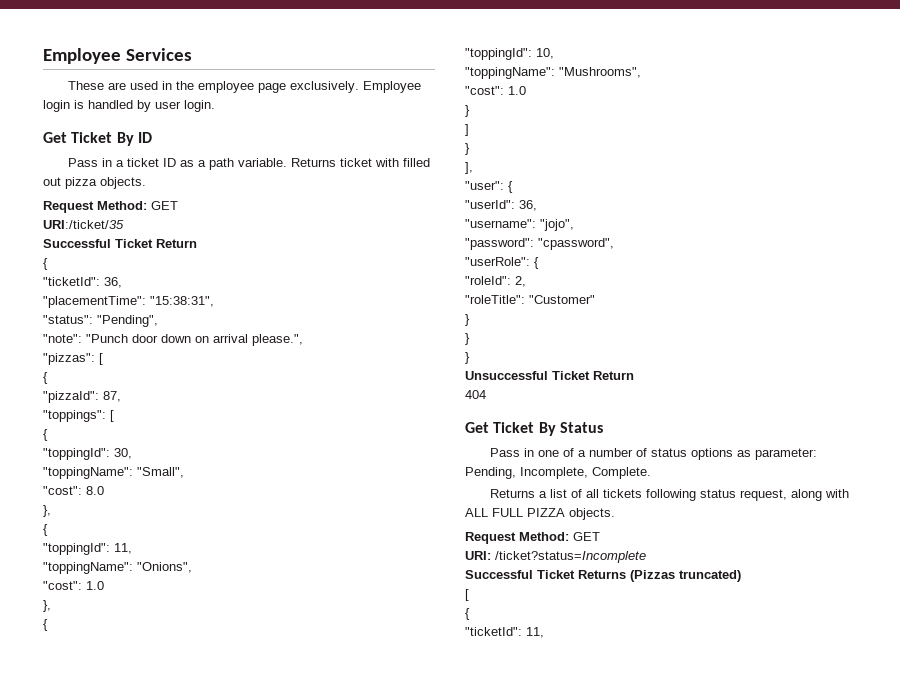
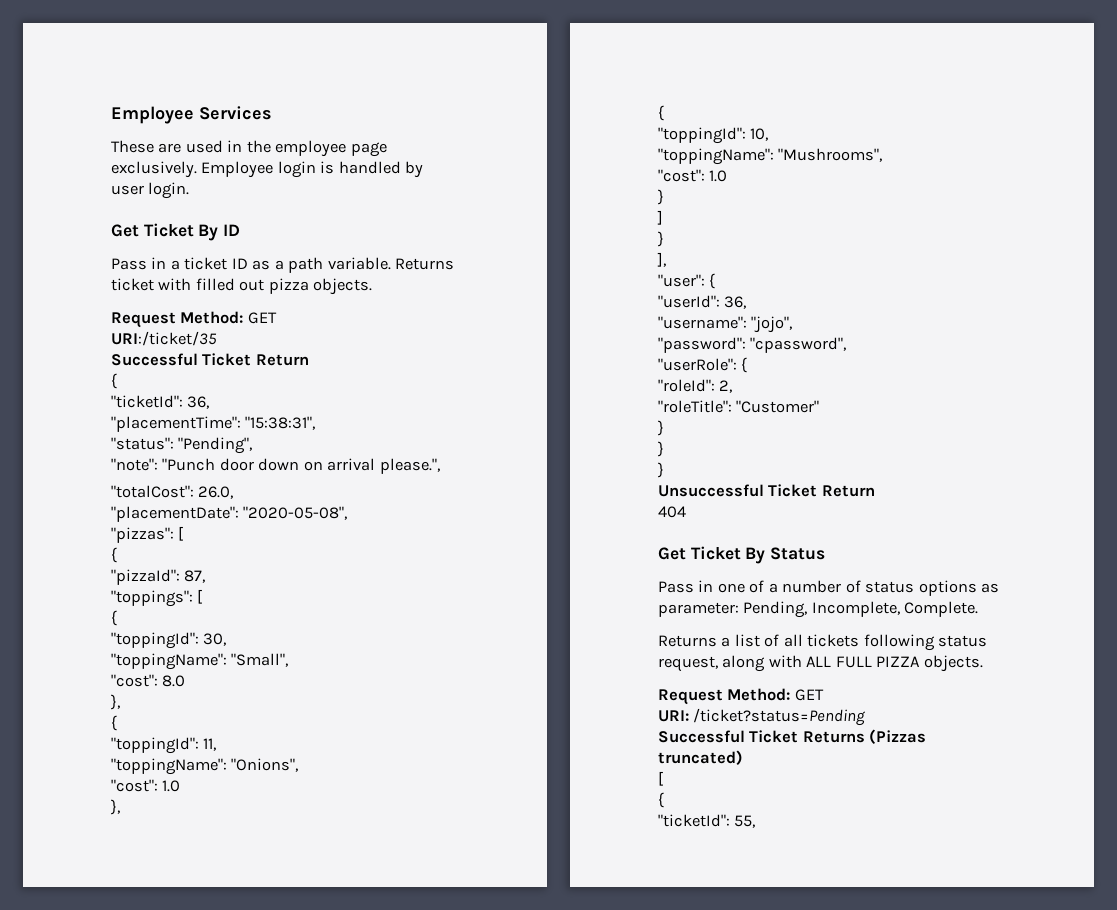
+ "totalCost": 26.0,
+ "placementDate": "2020-05-08",
- URI: /ticket?status=Incomplete
+ URI: /ticket?status=Pending
- "ticketId": 11,
+ "ticketId": 55,

